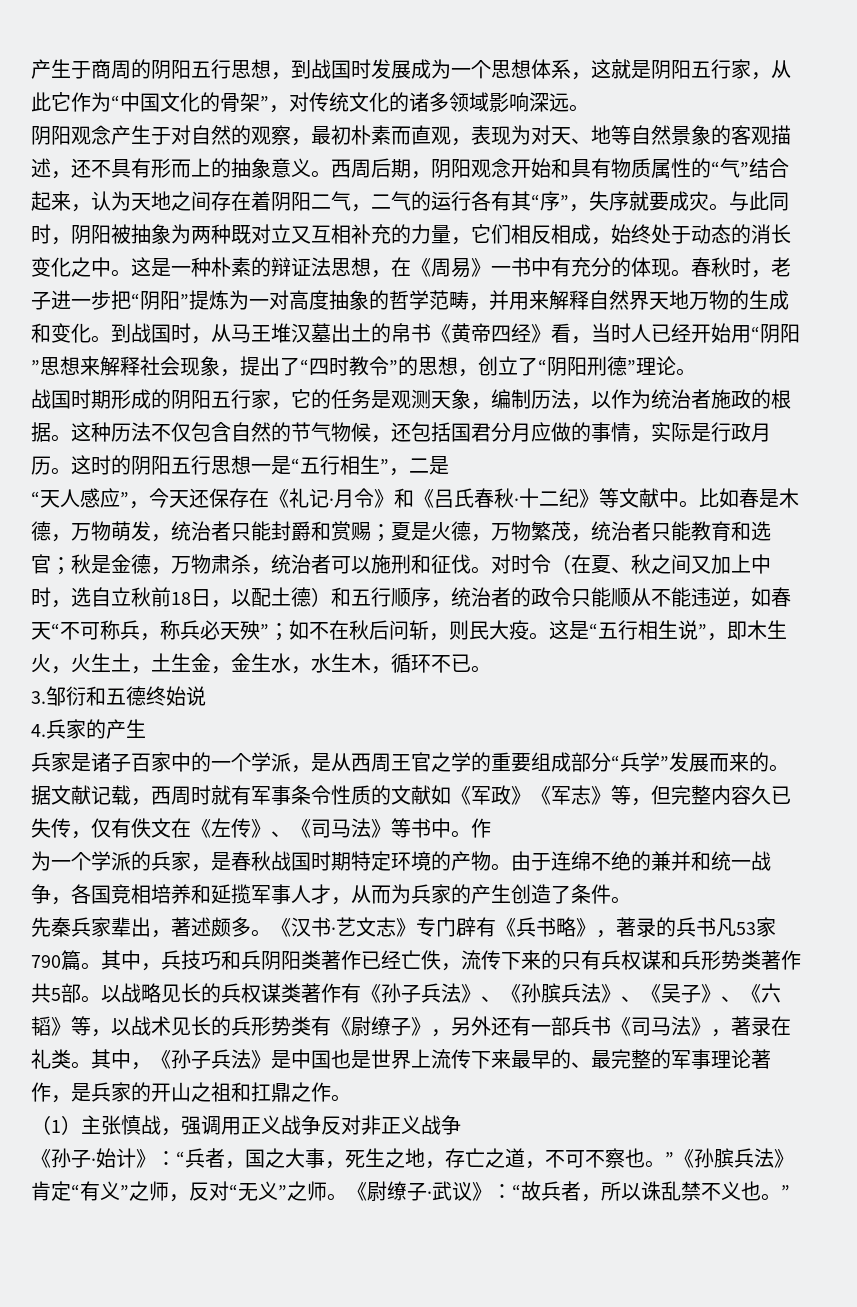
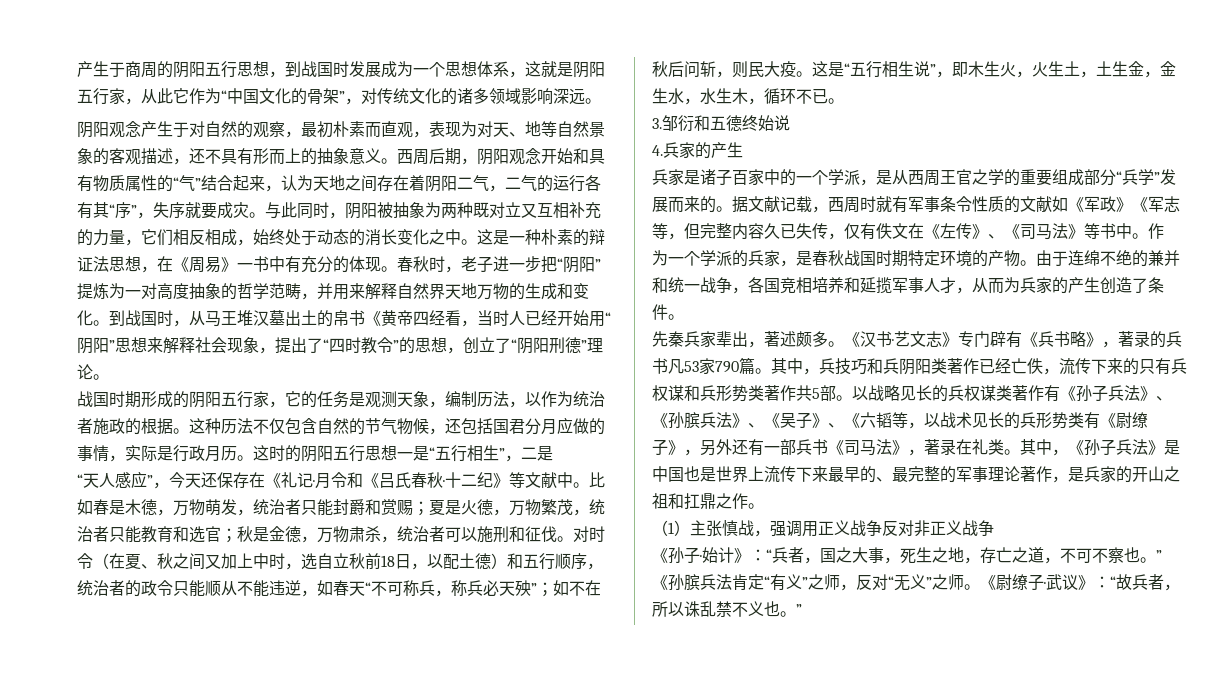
- 到战国时，从马王堆汉墓出土的帛书《黄帝四经》看，当时人已经开始用“阴阳”思想来解释社会现象，提出了“四时教令”的思想，创立了“阴阳刑德”理论。
+ 到战国时，从马王堆汉墓出土的帛书《黄帝四经看，当时人已经开始用“阴阳”思想来解释社会现象，提出了“四时教令”的思想，创立了“阴阳刑德”理论。
- “天人感应”，今天还保存在《礼记·月令》和《吕氏春秋·十二纪》等文献中。
+ “天人感应”，今天还保存在《礼记·月令和《吕氏春秋·十二纪》等文献中。
- 据文献记载，西周时就有军事条令性质的文献如《军政》《军志》等，但完整内容久已失传，仅有佚文在《左传》、《司马法》等书中。
+ 据文献记载，西周时就有军事条令性质的文献如《军政》《军志等，但完整内容久已失传，仅有佚文在《左传》、《司马法》等书中。
- 以战略见长的兵权谋类著作有《孙子兵法》、《孙膑兵法》、《吴子》、《六韬》等，以战术见长的兵形势类有《尉缭子》，另外还有一部兵书《司马法》，著录在礼类。
+ 以战略见长的兵权谋类著作有《孙子兵法》、《孙膑兵法》、《吴子》、《六韬等，以战术见长的兵形势类有《尉缭子》，另外还有一部兵书《司马法》，著录在礼类。
- 《孙子·始计》：“兵者，国之大事，死生之地，存亡之道，不可不察也。”《孙膑兵法》肯定“有义”之师，反对“无义”之师。
+ 《孙子·始计》：“兵者，国之大事，死生之地，存亡之道，不可不察也。”《孙膑兵法肯定“有义”之师，反对“无义”之师。

